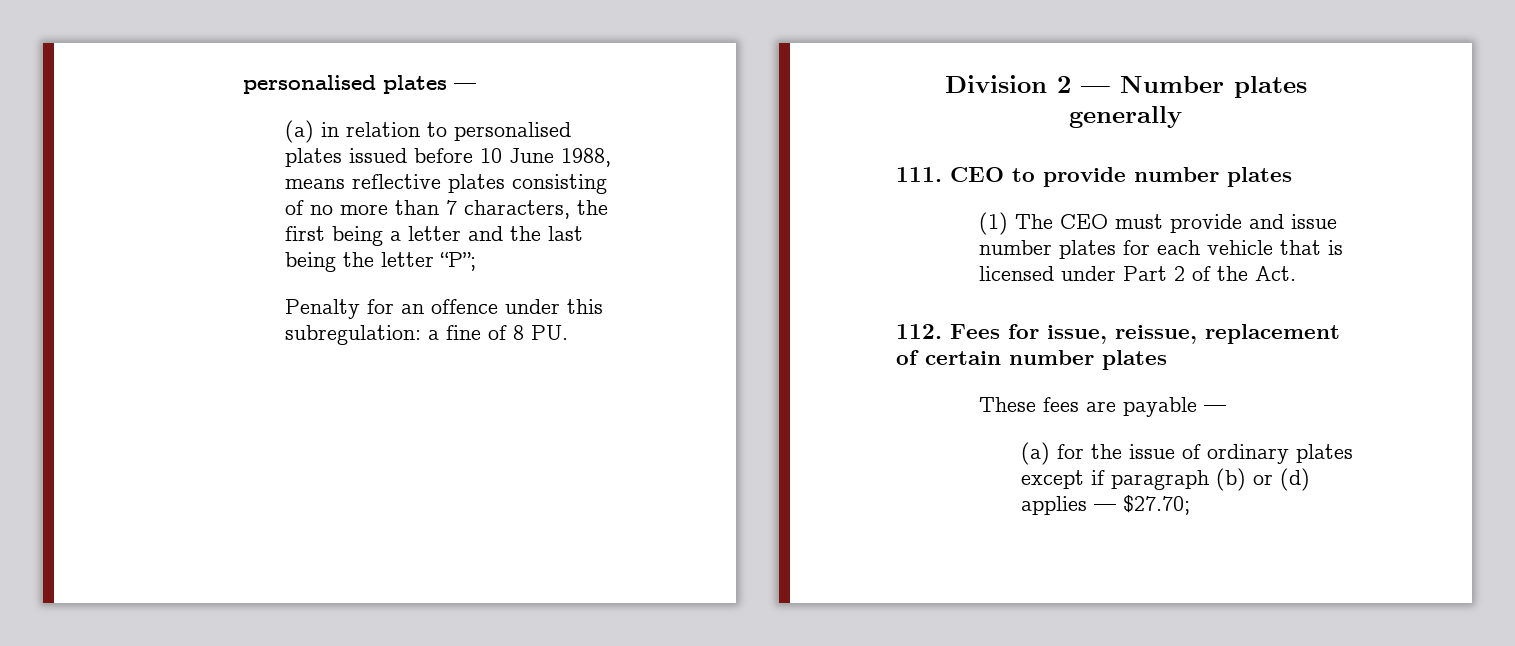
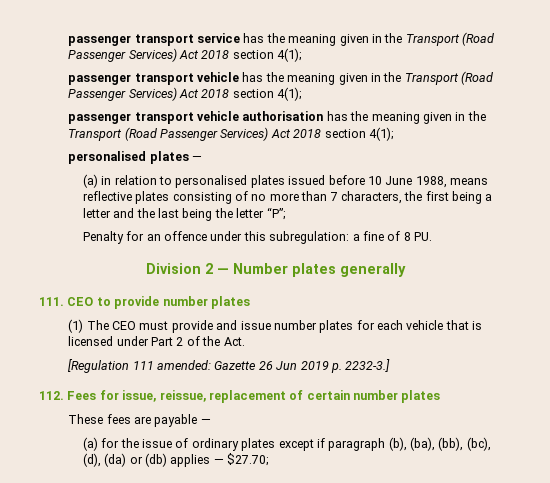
+ passenger transport service has the meaning given in the Transport (Road Passenger Services) Act 2018 section 4(1);
+ passenger transport vehicle has the meaning given in the Transport (Road Passenger Services) Act 2018 section 4(1);
+ passenger transport vehicle authorisation has the meaning given in the Transport (Road Passenger Services) Act 2018 section 4(1);
+ [Regulation 111 amended: Gazette 26 Jun 2019 p. 2232-3.]
- (a) for the issue of ordinary plates except if paragraph (b) or (d) applies — $27.70;
+ (a) for the issue of ordinary plates except if paragraph (b), (ba), (bb), (bc), (d), (da) or (db) applies — $27.70;

